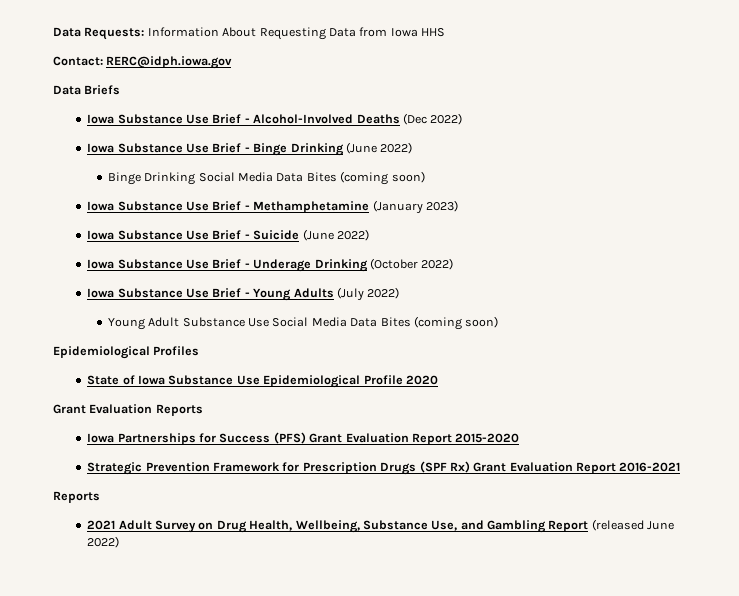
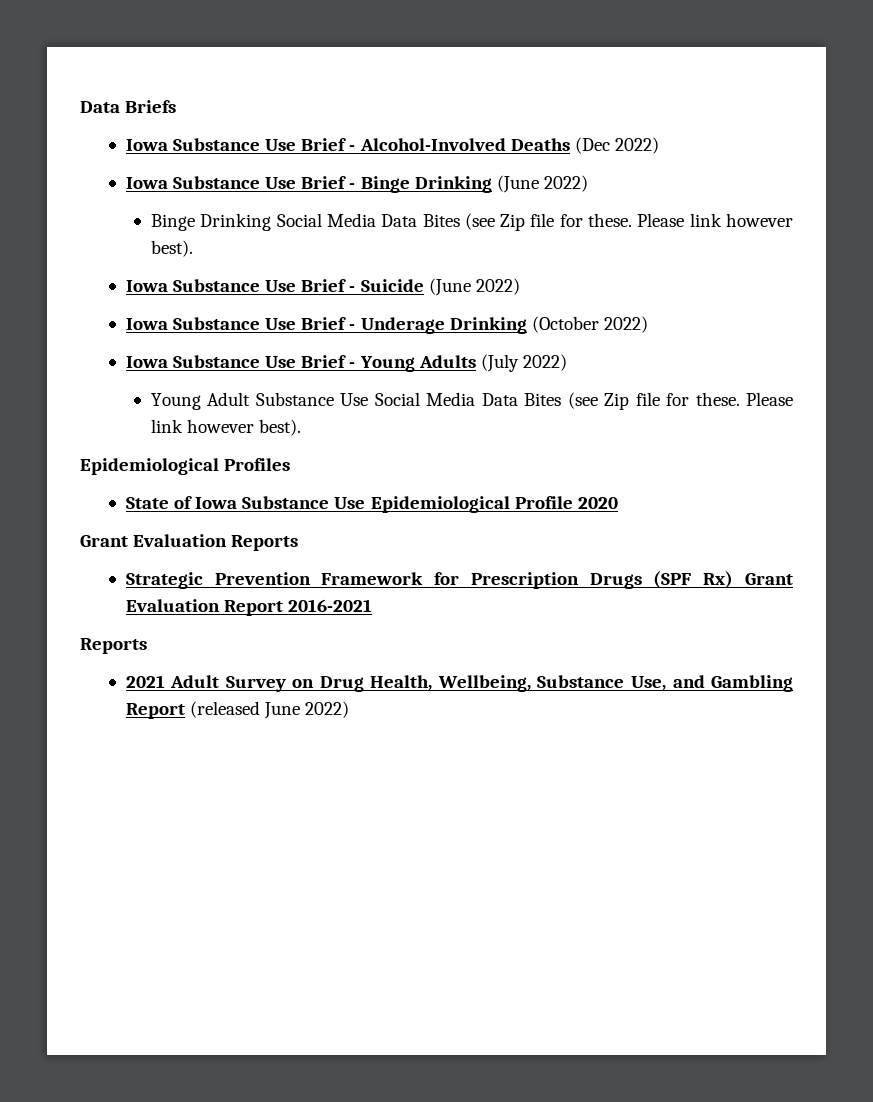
- Data Requests: Information About Requesting Data from Iowa HHS
- Contact: RERC@idph.iowa.gov
- Binge Drinking Social Media Data Bites (coming soon)
- Iowa Substance Use Brief - Methamphetamine (January 2023)
+ Binge Drinking Social Media Data Bites (see Zip file for these. Please link however best).
- Young Adult Substance Use Social Media Data Bites (coming soon)
+ Young Adult Substance Use Social Media Data Bites (see Zip file for these. Please link however best).
- Iowa Partnerships for Success (PFS) Grant Evaluation Report 2015-2020

